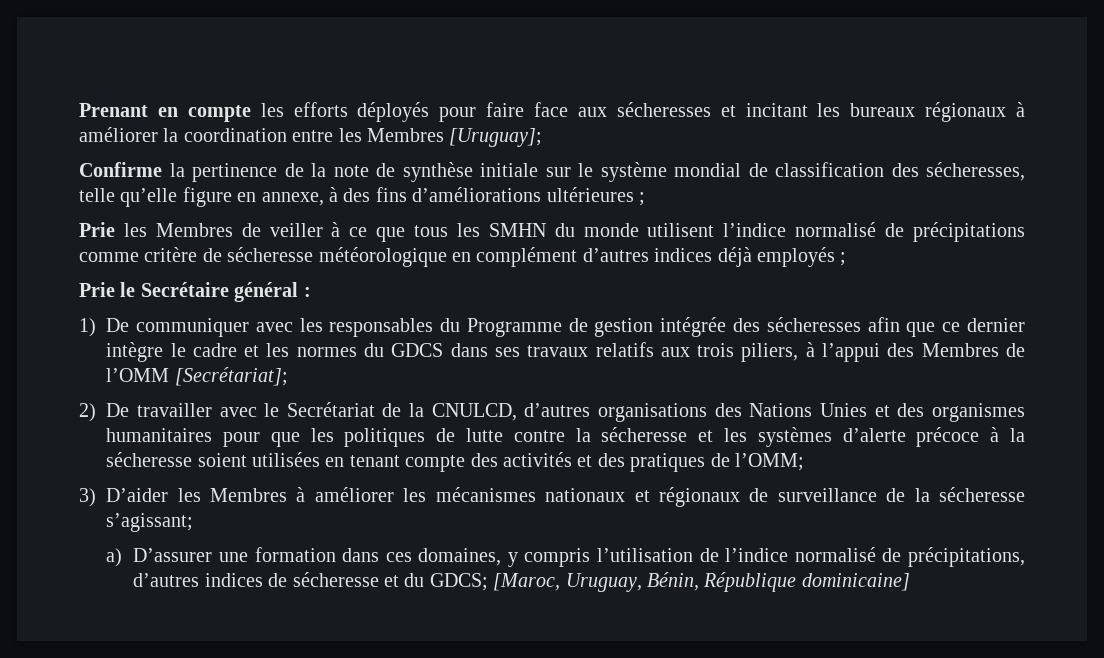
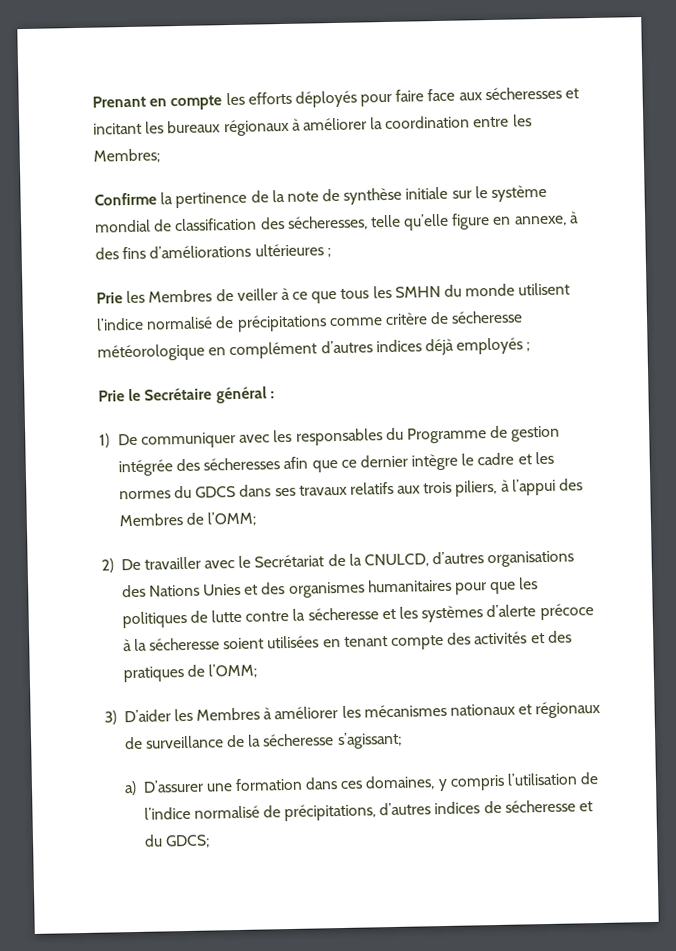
- Prenant en compte les efforts déployés pour faire face aux sécheresses et incitant les bureaux régionaux à améliorer la coordination entre les Membres [Uruguay];
+ Prenant en compte les efforts déployés pour faire face aux sécheresses et incitant les bureaux régionaux à améliorer la coordination entre les Membres;
- 1) De communiquer avec les responsables du Programme de gestion intégrée des sécheresses afin que ce dernier intègre le cadre et les normes du GDCS dans ses travaux relatifs aux trois piliers, à l’appui des Membres de l’OMM [Secrétariat];
+ 1) De communiquer avec les responsables du Programme de gestion intégrée des sécheresses afin que ce dernier intègre le cadre et les normes du GDCS dans ses travaux relatifs aux trois piliers, à l’appui des Membres de l’OMM;
- a) D’assurer une formation dans ces domaines, y compris l’utilisation de l’indice normalisé de précipitations, d’autres indices de sécheresse et du GDCS; [Maroc, Uruguay, Bénin, République dominicaine]
+ a) D’assurer une formation dans ces domaines, y compris l’utilisation de l’indice normalisé de précipitations, d’autres indices de sécheresse et du GDCS;

